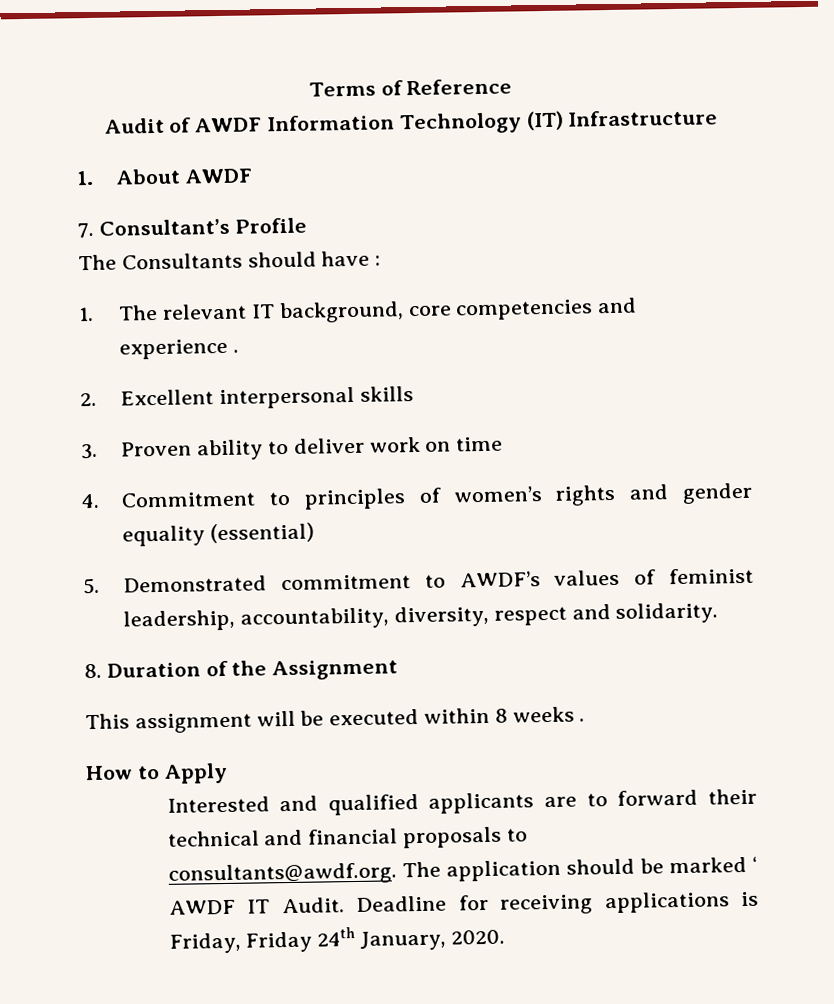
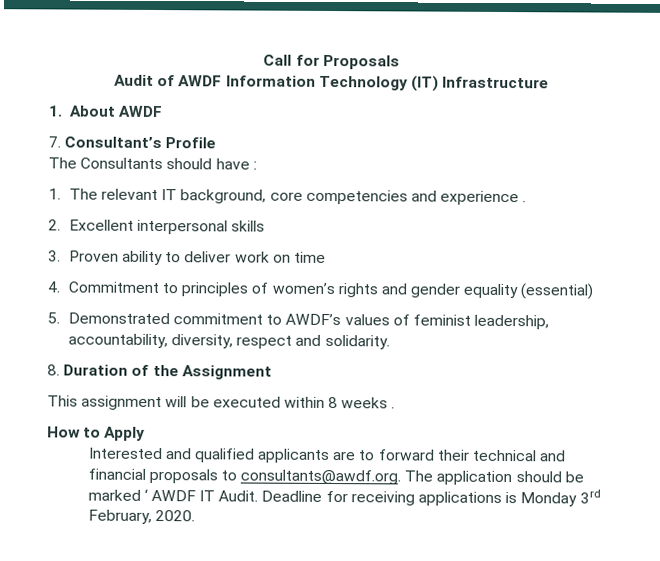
- Terms of Reference
+ Call for Proposals
- Deadline for receiving applications is Friday, Friday 24th January, 2020.
+ Deadline for receiving applications is Monday 3rd February, 2020.

